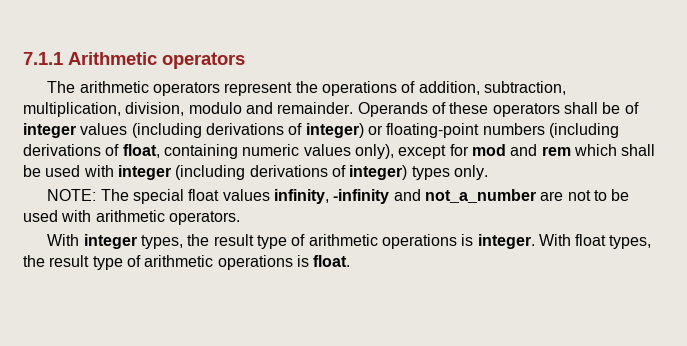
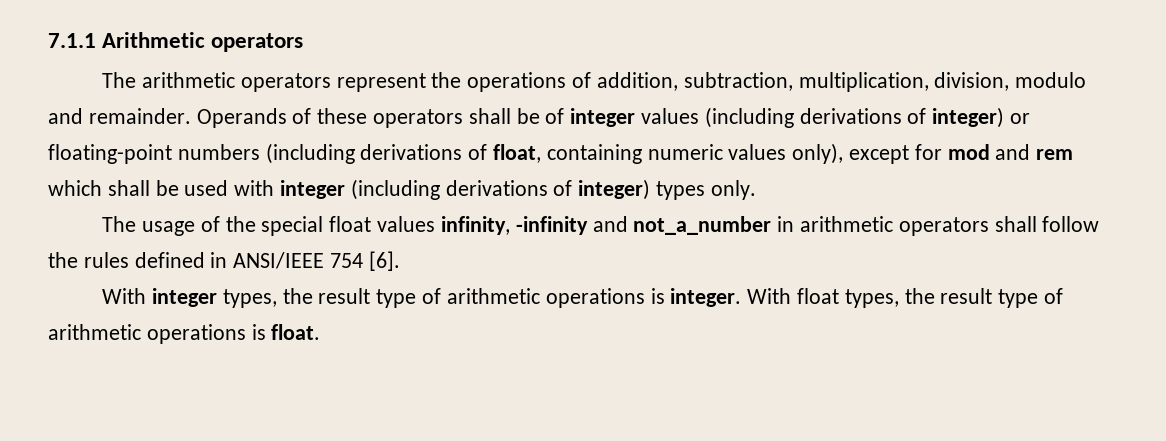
- NOTE: The special float values infinity, -infinity and not_a_number are not to be used with arithmetic operators.
+ The usage of the special float values infinity, -infinity and not_a_number in arithmetic operators shall follow the rules defined in ANSI/IEEE 754 [6].

